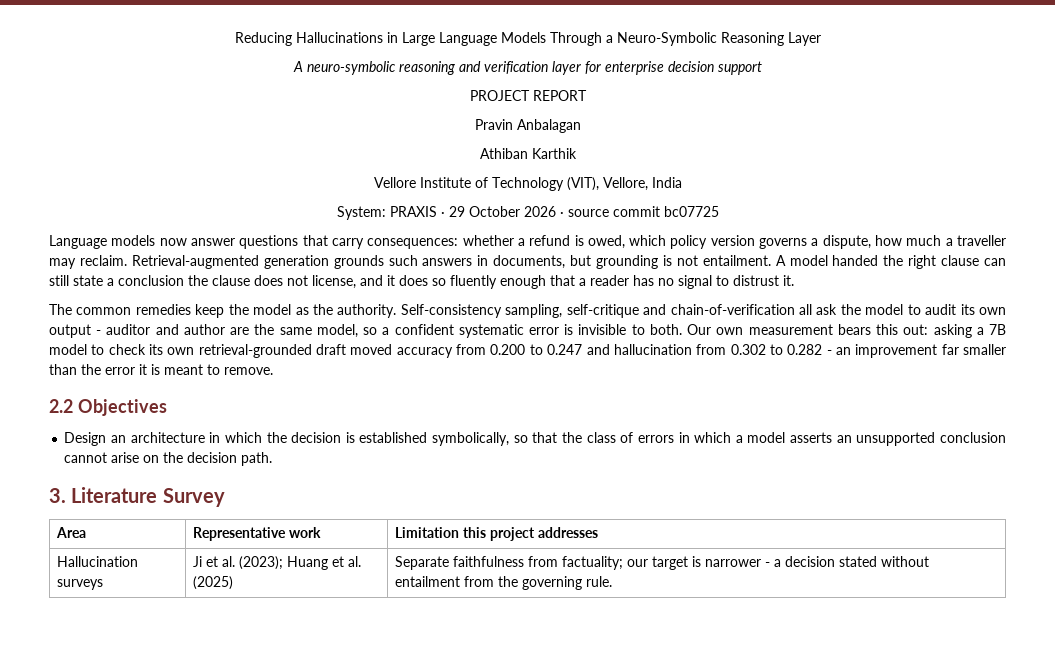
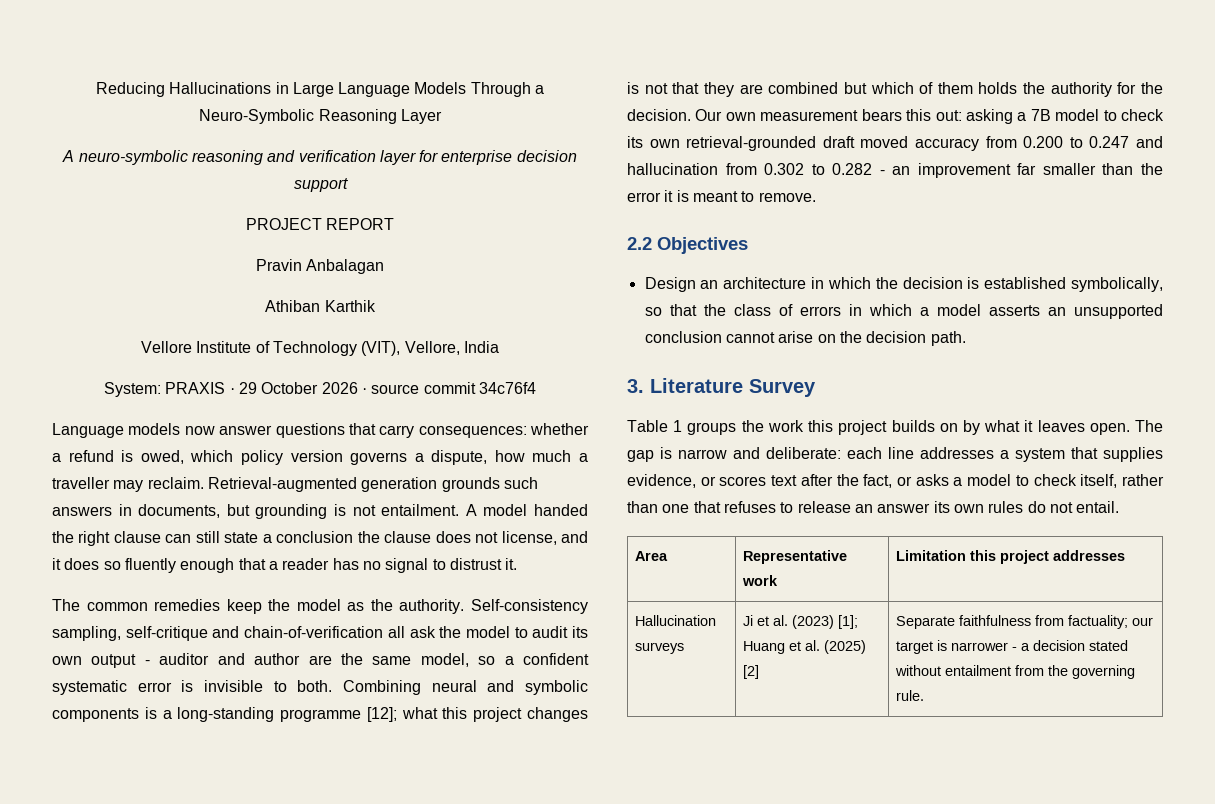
- System: PRAXIS · 29 October 2026 · source commit bc07725
+ System: PRAXIS · 29 October 2026 · source commit 34c76f4
+ Combining neural and symbolic components is a long-standing programme [12]; what this project changes is not that they are combined but which of them holds the authority for the decision.
+ Table 1 groups the work this project builds on by what it leaves open. The gap is narrow and deliberate: each line addresses a system that supplies evidence, or scores text after the fact, or asks a model to check itself, rather than one that refuses to release an answer its own rules do not entail.
- Hallucination surveys | Ji et al. (2023); Huang et al. (2025) | Separate faithfulness from factuality; our target is narrower - a decision stated without entailment from the governing rule.
+ Hallucination surveys | Ji et al. (2023) [1]; Huang et al. (2025) [2] | Separate faithfulness from factuality; our target is narrower - a decision stated without entailment from the governing rule.

